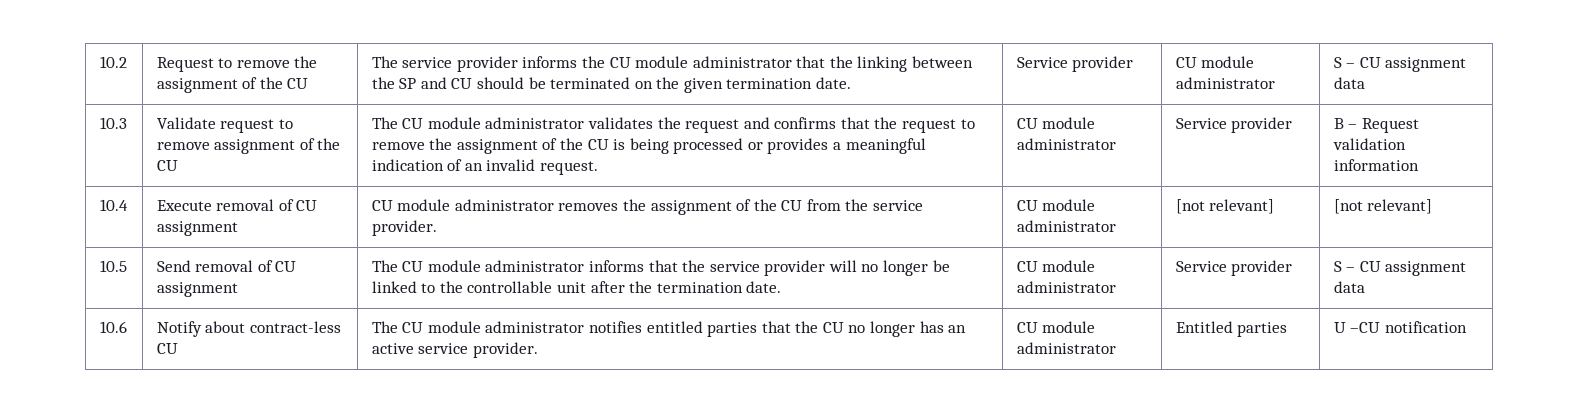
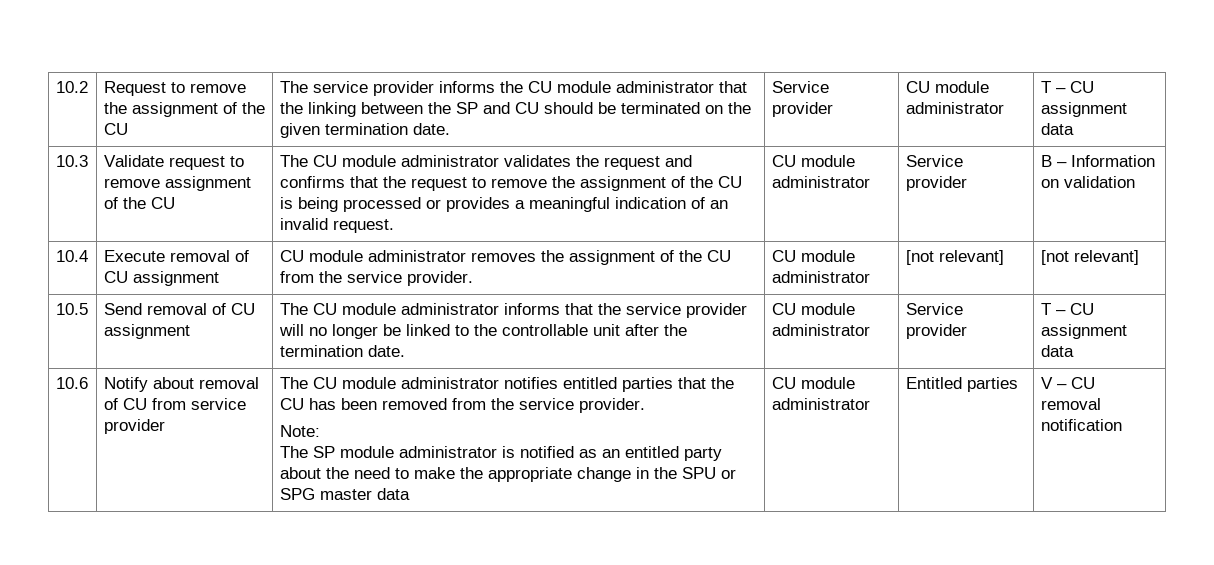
- CU module administrator | S – CU assignment data
+ CU module administrator | T – CU assignment data
- B – Request validation information
+ B – Information on validation
- 10.5 | Send removal of CU assignment | The CU module administrator informs that the service provider will no longer be linked to the controllable unit after the termination date. | CU module administrator | Service provider | S – CU assignment data
+ 10.5 | Send removal of CU assignment | The CU module administrator informs that the service provider will no longer be linked to the controllable unit after the termination date. | CU module administrator | Service provider | T – CU assignment data
- Notify about contract-less CU
+ Notify about removal of CU from service provider
- The CU module administrator notifies entitled parties that the CU no longer has an active service provider.
+ The CU module administrator notifies entitled parties that the CU has been removed from the service provider.
+ Note:
+ The SP module administrator is notified as an entitled party about the need to make the appropriate change in the SPU or SPG master data
- U –CU notification
+ V – CU removal notification

